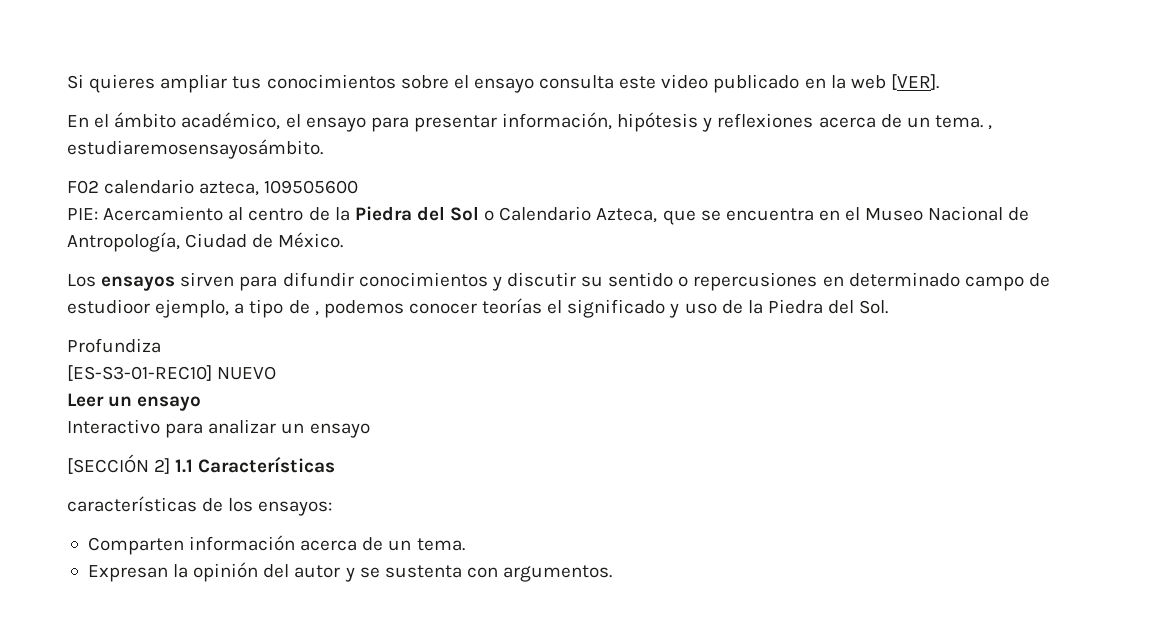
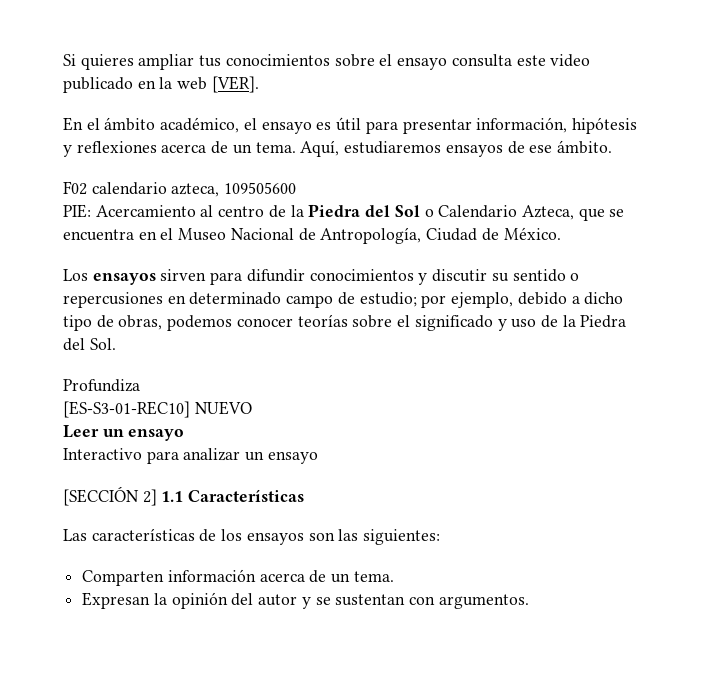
- En el ámbito académico, el ensayo para presentar información, hipótesis y reflexiones acerca de un tema. , estudiaremosensayosámbito.
+ En el ámbito académico, el ensayo es útil para presentar información, hipótesis y reflexiones acerca de un tema. Aquí, estudiaremos ensayos de ese ámbito.
- Los ensayos sirven para difundir conocimientos y discutir su sentido o repercusiones en determinado campo de estudioor ejemplo, a tipo de , podemos conocer teorías el significado y uso de la Piedra del Sol.
+ Los ensayos sirven para difundir conocimientos y discutir su sentido o repercusiones en determinado campo de estudio; por ejemplo, debido a dicho tipo de obras, podemos conocer teorías sobre el significado y uso de la Piedra del Sol.
- características de los ensayos:
+ Las características de los ensayos son las siguientes:
- Expresan la opinión del autor y se sustenta con argumentos.
+ Expresan la opinión del autor y se sustentan con argumentos.

